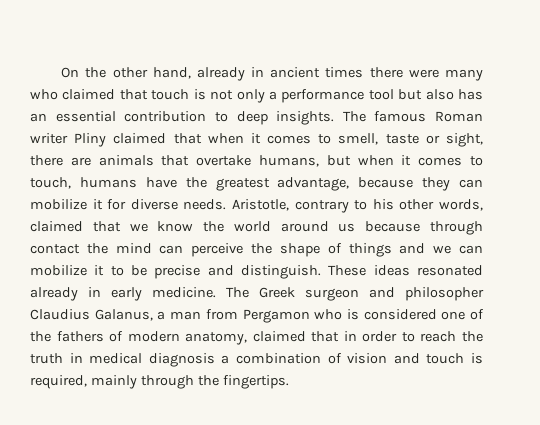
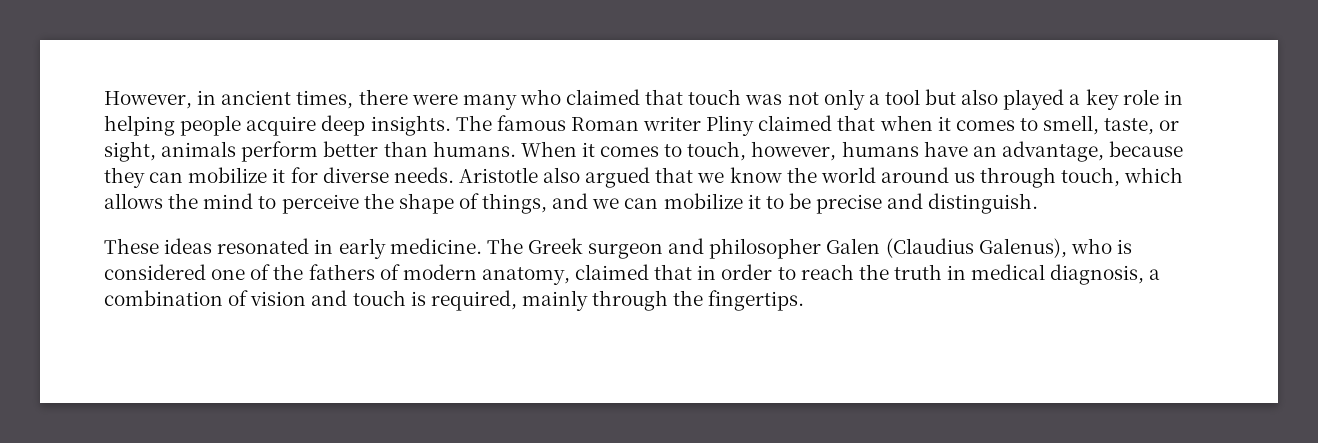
- On the other hand, already in ancient times there were many who claimed that touch is not only a performance tool but also has an essential contribution to deep insights.
+ However, in ancient times, there were many who claimed that touch was not only a tool but also played a key role in helping people acquire deep insights.
- The famous Roman writer Pliny claimed that when it comes to smell, taste or sight, there are animals that overtake humans, but when it comes to touch, humans have the greatest advantage, because they can mobilize it for diverse needs.
+ The famous Roman writer Pliny claimed that when it comes to smell, taste, or sight, animals perform better than humans. When it comes to touch, however, humans have an advantage, because they can mobilize it for diverse needs.
- Aristotle, contrary to his other words, claimed that we know the world around us because through contact the mind can perceive the shape of things and we can mobilize it to be precise and distinguish. These ideas resonated already in early medicine.
+ Aristotle also argued that we know the world around us through touch, which allows the mind to perceive the shape of things, and we can mobilize it to be precise and distinguish.
+ These ideas resonated in early medicine.
- The Greek surgeon and philosopher Claudius Galanus, a man from Pergamon who is considered one of the fathers of modern anatomy, claimed that in order to reach the truth in medical diagnosis a combination of vision and touch is required, mainly through the fingertips.
+ The Greek surgeon and philosopher Galen (Claudius Galenus), who is considered one of the fathers of modern anatomy, claimed that in order to reach the truth in medical diagnosis, a combination of vision and touch is required, mainly through the fingertips.

